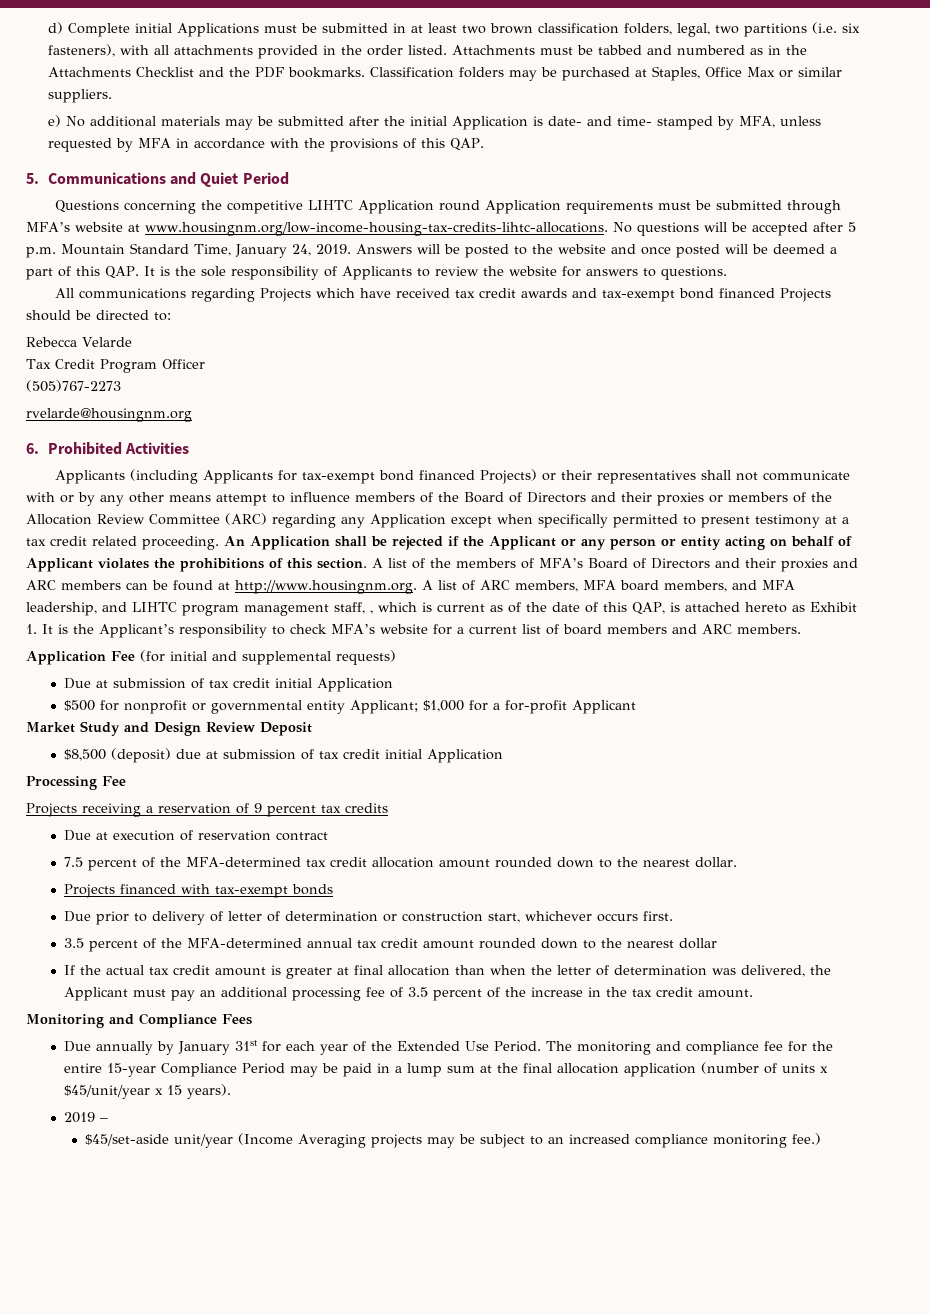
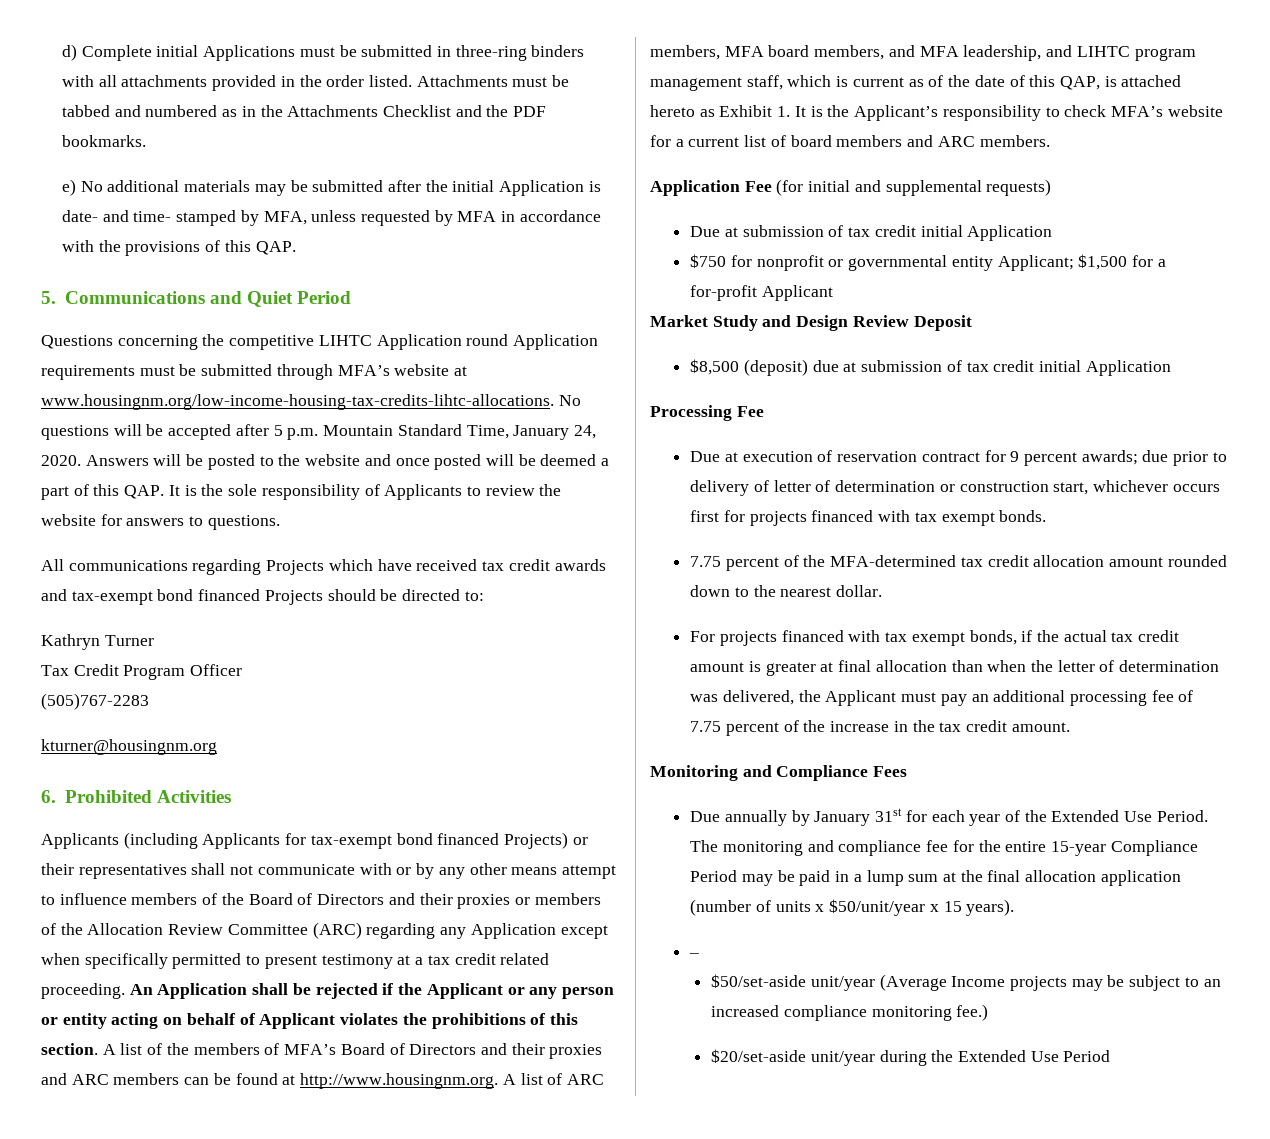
- d) Complete initial Applications must be submitted in at least two brown classification folders, legal, two partitions (i.e. six fasteners), with all attachments provided in the order listed.
+ d) Complete initial Applications must be submitted in three-ring binders with all attachments provided in the order listed.
- Classification folders may be purchased at Staples, Office Max or similar suppliers.
- Questions concerning the competitive LIHTC Application round Application requirements must be submitted through MFA’s website at www.housingnm.org/low-income-housing-tax-credits-lihtc-allocations. No questions will be accepted after 5 p.m. Mountain Standard Time, January 24, 2019.
+ Questions concerning the competitive LIHTC Application round Application requirements must be submitted through MFA’s website at www.housingnm.org/low-income-housing-tax-credits-lihtc-allocations. No questions will be accepted after 5 p.m. Mountain Standard Time, January 24, 2020.
- Rebecca Velarde
+ Kathryn Turner
- (505)767-2273
- rvelarde@housingnm.org
+ (505)767-2283
+ kturner@housingnm.org
- A list of the members of MFA’s Board of Directors and their proxies and ARC members can be found at http://www.housingnm.org. A list of ARC members, MFA board members, and MFA leadership, and LIHTC program management staff, , which is current as of the date of this QAP, is attached hereto as Exhibit 1. It is the Applicant’s responsibility to check MFA’s website for a current list of board members and ARC members.
+ A list of the members of MFA’s Board of Directors and their proxies and ARC members can be found at http://www.housingnm.org. A list of ARC members, MFA board members, and MFA leadership, and LIHTC program management staff, which is current as of the date of this QAP, is attached hereto as Exhibit 1. It is the Applicant’s responsibility to check MFA’s website for a current list of board members and ARC members.
- $500 for nonprofit or governmental entity Applicant; $1,000 for a for-profit Applicant
+ $750 for nonprofit or governmental entity Applicant; $1,500 for a for-profit Applicant
- Projects receiving a reservation of 9 percent tax credits
- Due at execution of reservation contract
- 7.5 percent of the MFA-determined tax credit allocation amount rounded down to the nearest dollar.
+ Due at execution of reservation contract for 9 percent awards; due prior to delivery of letter of determination or construction start, whichever occurs first for projects financed with tax exempt bonds.
+ 7.75 percent of the MFA-determined tax credit allocation amount rounded down to the nearest dollar.
- Projects financed with tax-exempt bonds
- Due prior to delivery of letter of determination or construction start, whichever occurs first.
- 3.5 percent of the MFA-determined annual tax credit amount rounded down to the nearest dollar
- If the actual tax credit amount is greater at final allocation than when the letter of determination was delivered, the Applicant must pay an additional processing fee of 3.5 percent of the increase in the tax credit amount.
+ For projects financed with tax exempt bonds, if the actual tax credit amount is greater at final allocation than when the letter of determination was delivered, the Applicant must pay an additional processing fee of 7.75 percent of the increase in the tax credit amount.
- The monitoring and compliance fee for the entire 15-year Compliance Period may be paid in a lump sum at the final allocation application (number of units x $45/unit/year x 15 years).
+ The monitoring and compliance fee for the entire 15-year Compliance Period may be paid in a lump sum at the final allocation application (number of units x $50/unit/year x 15 years).
- 2019 –
+ –
- $45/set-aside unit/year (Income Averaging projects may be subject to an increased compliance monitoring fee.)
+ $50/set-aside unit/year (Average Income projects may be subject to an increased compliance monitoring fee.)
+ $20/set-aside unit/year during the Extended Use Period

